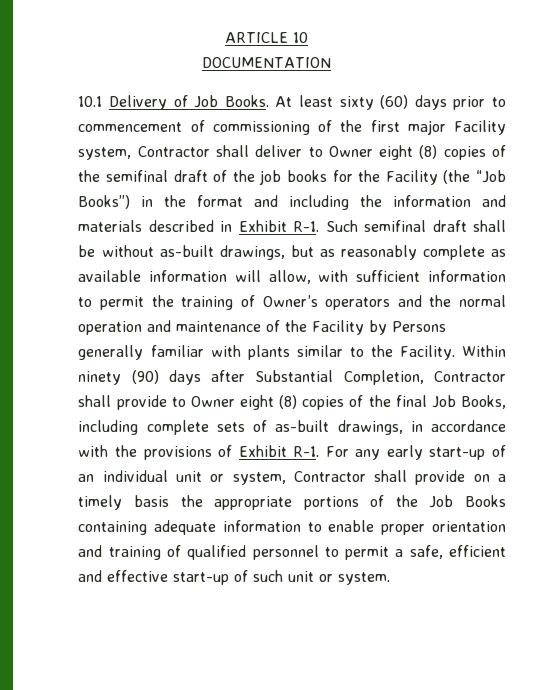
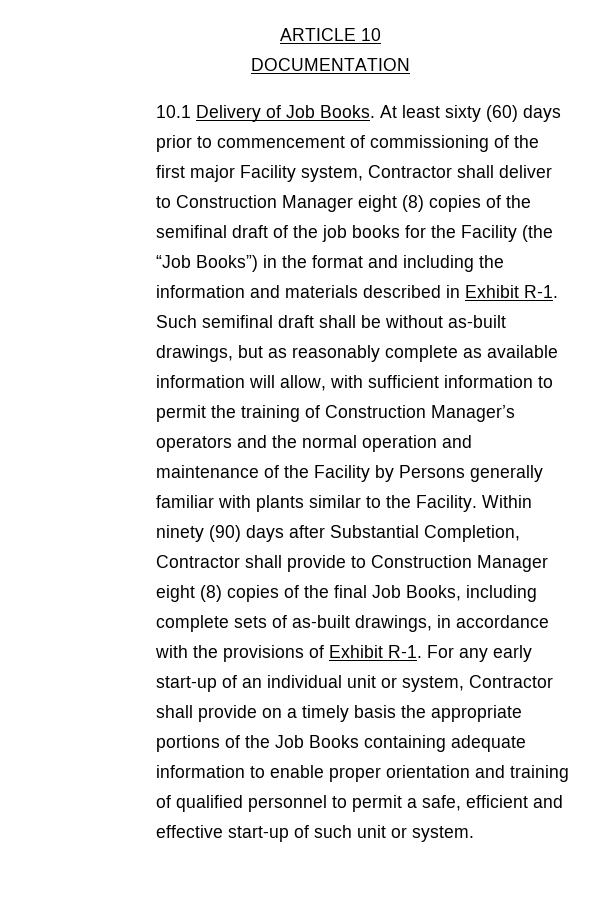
- At least sixty (60) days prior to commencement of commissioning of the first major Facility system, Contractor shall deliver to Owner eight (8) copies of the semifinal draft of the job books for the Facility (the “Job Books”) in the format and including the information and materials described in Exhibit R-1. Such semifinal draft shall be without as-built drawings, but as reasonably complete as available information will allow, with sufficient information to permit the training of Owner’s operators and the normal operation and maintenance of the Facility by Persons generally familiar with plants similar to the Facility.
+ At least sixty (60) days prior to commencement of commissioning of the first major Facility system, Contractor shall deliver to Construction Manager eight (8) copies of the semifinal draft of the job books for the Facility (the “Job Books”) in the format and including the information and materials described in Exhibit R-1. Such semifinal draft shall be without as-built drawings, but as reasonably complete as available information will allow, with sufficient information to permit the training of Construction Manager’s operators and the normal operation and maintenance of the Facility by Persons generally familiar with plants similar to the Facility.
- Within ninety (90) days after Substantial Completion, Contractor shall provide to Owner eight (8) copies of the final Job Books, including complete sets of as-built drawings, in accordance with the provisions of Exhibit R-1. For any early start-up of an individual unit or system, Contractor shall provide on a timely basis the appropriate portions of the Job Books containing adequate information to enable proper orientation and training of qualified personnel to permit a safe, efficient and effective start-up of such unit or system.
+ Within ninety (90) days after Substantial Completion, Contractor shall provide to Construction Manager eight (8) copies of the final Job Books, including complete sets of as-built drawings, in accordance with the provisions of Exhibit R-1. For any early start-up of an individual unit or system, Contractor shall provide on a timely basis the appropriate portions of the Job Books containing adequate information to enable proper orientation and training of qualified personnel to permit a safe, efficient and effective start-up of such unit or system.

